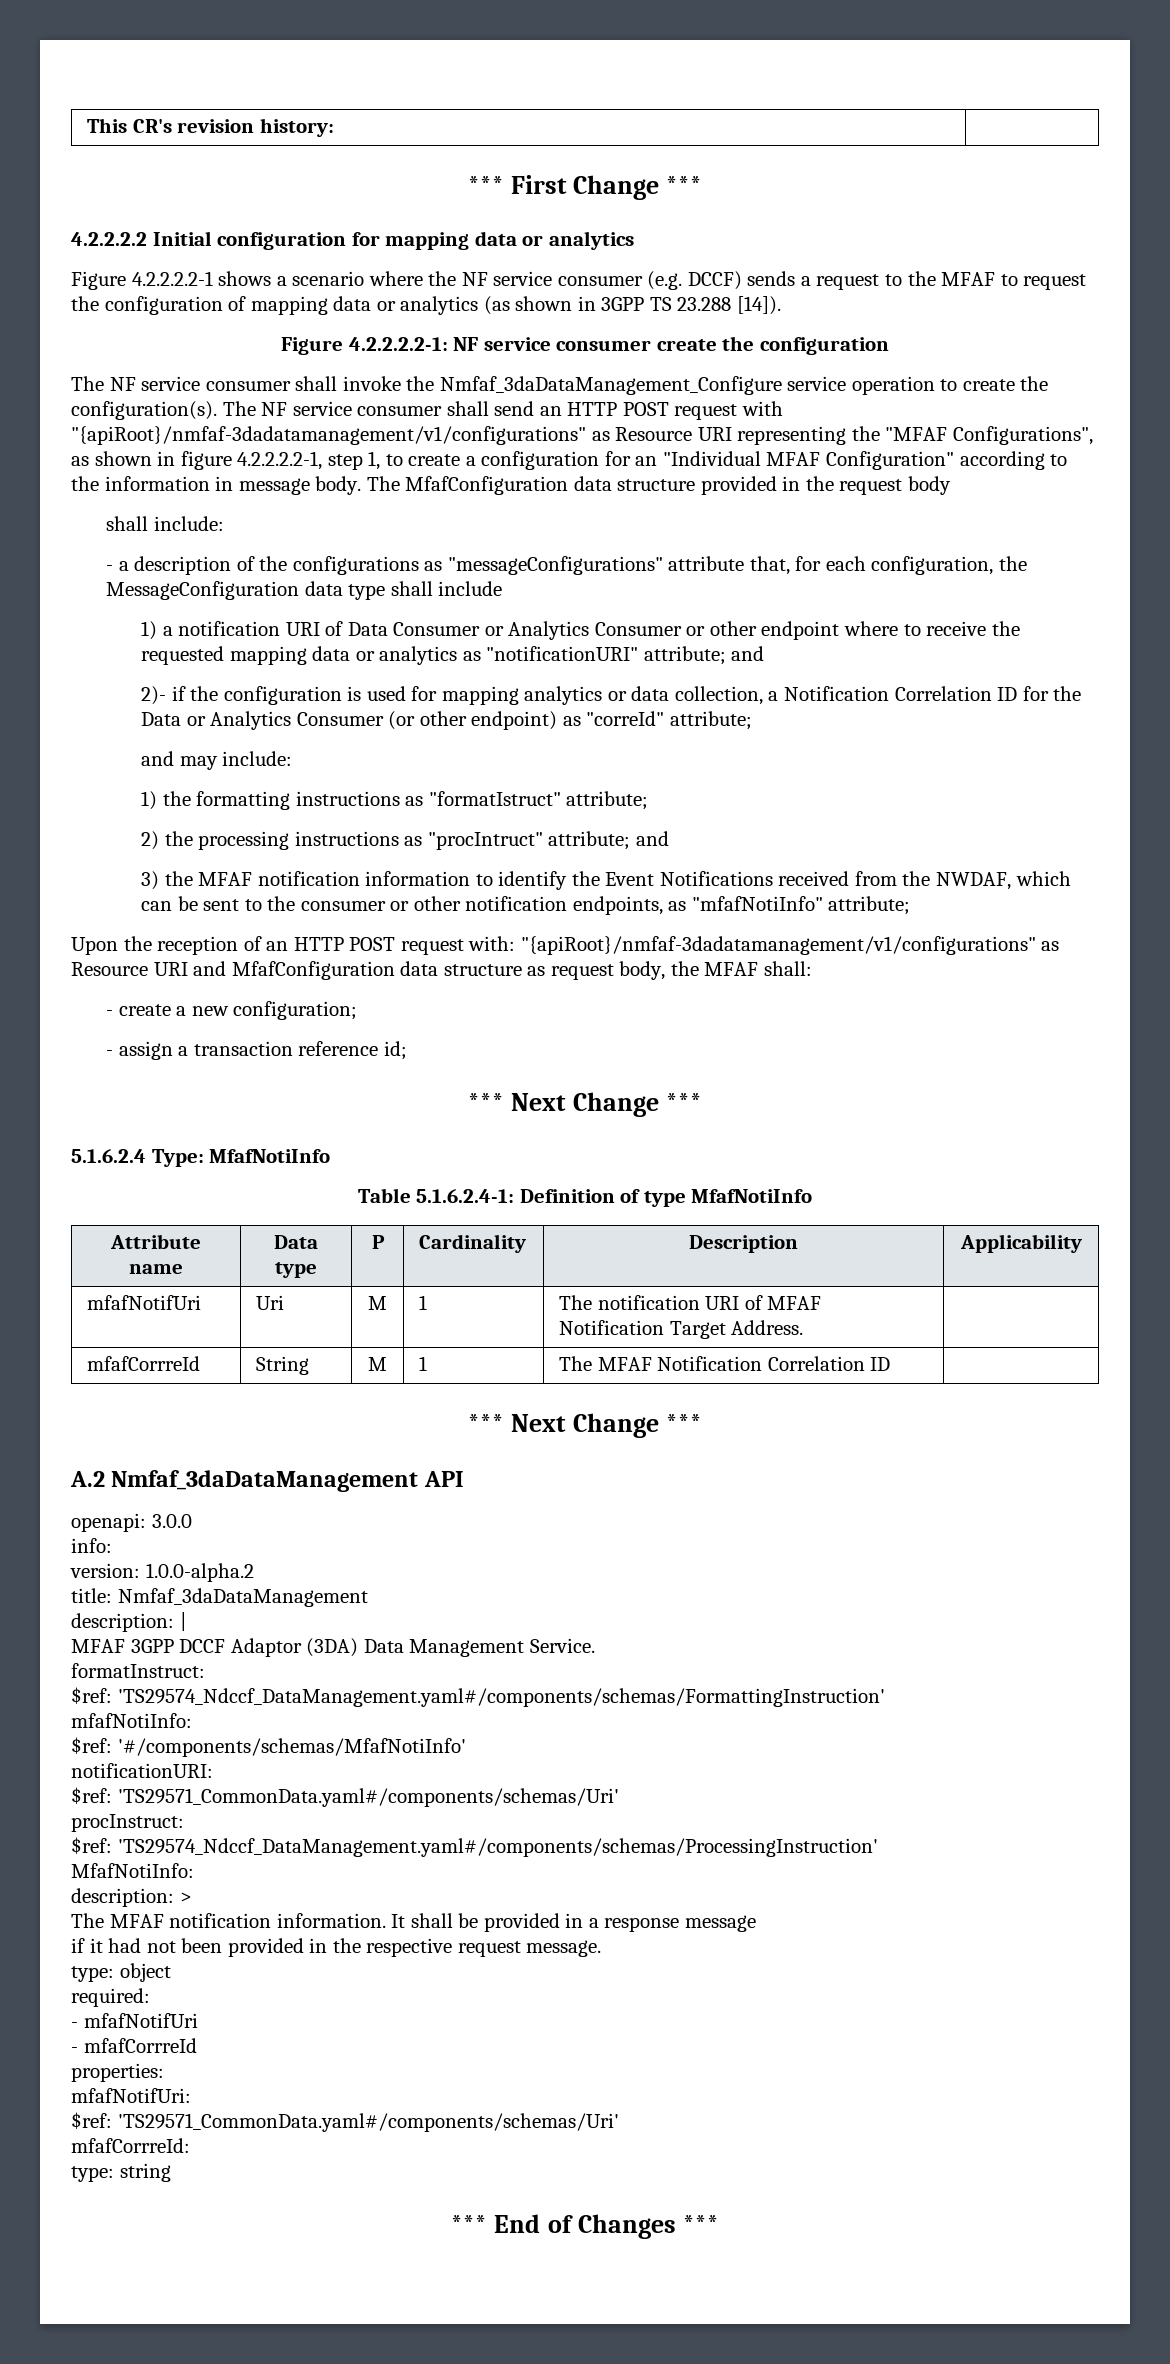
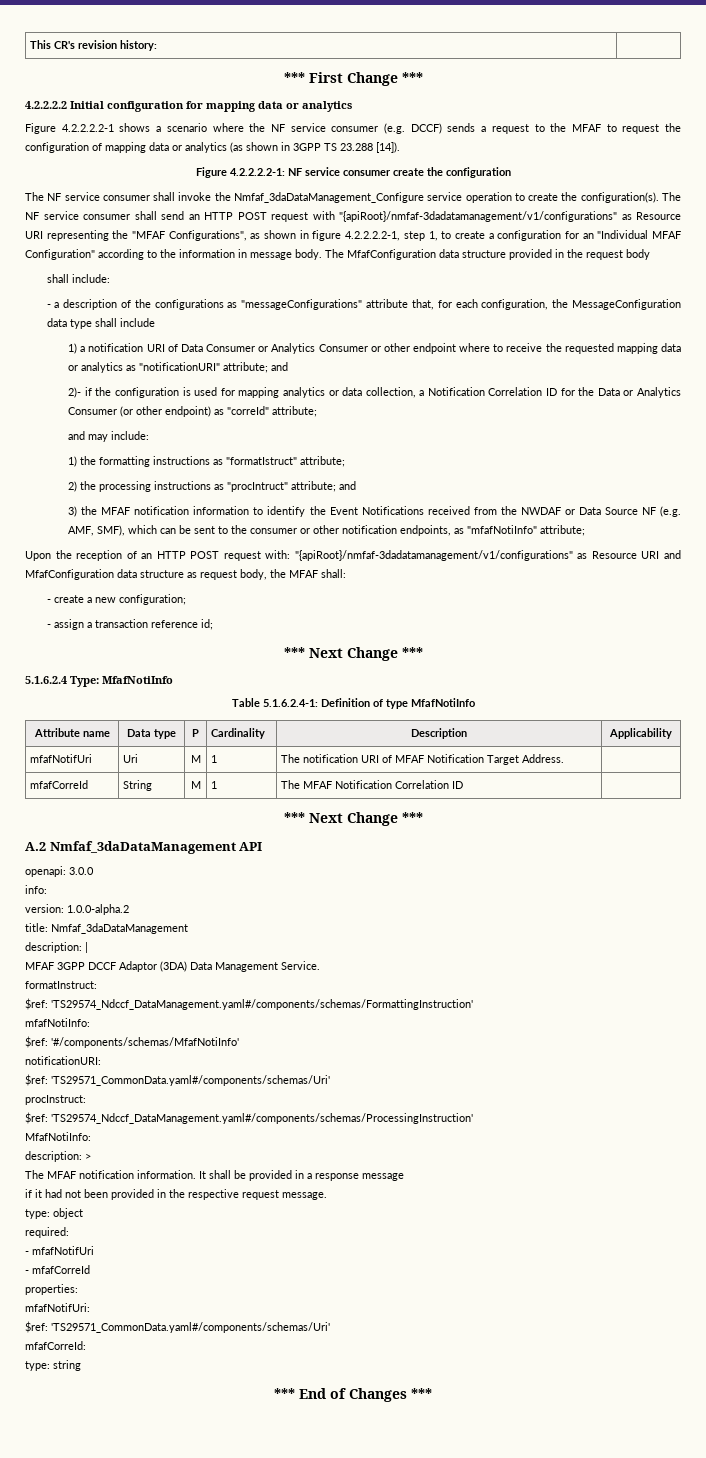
- 3) the MFAF notification information to identify the Event Notifications received from the NWDAF, which can be sent to the consumer or other notification endpoints, as "mfafNotiInfo" attribute;
+ 3) the MFAF notification information to identify the Event Notifications received from the NWDAF or Data Source NF (e.g. AMF, SMF), which can be sent to the consumer or other notification endpoints, as "mfafNotiInfo" attribute;
- mfafCorrreId | String | M | 1 | The MFAF Notification Correlation ID |
+ mfafCorreId | String | M | 1 | The MFAF Notification Correlation ID |
- - mfafCorrreId
+ - mfafCorreId
- mfafCorrreId:
+ mfafCorreId:

